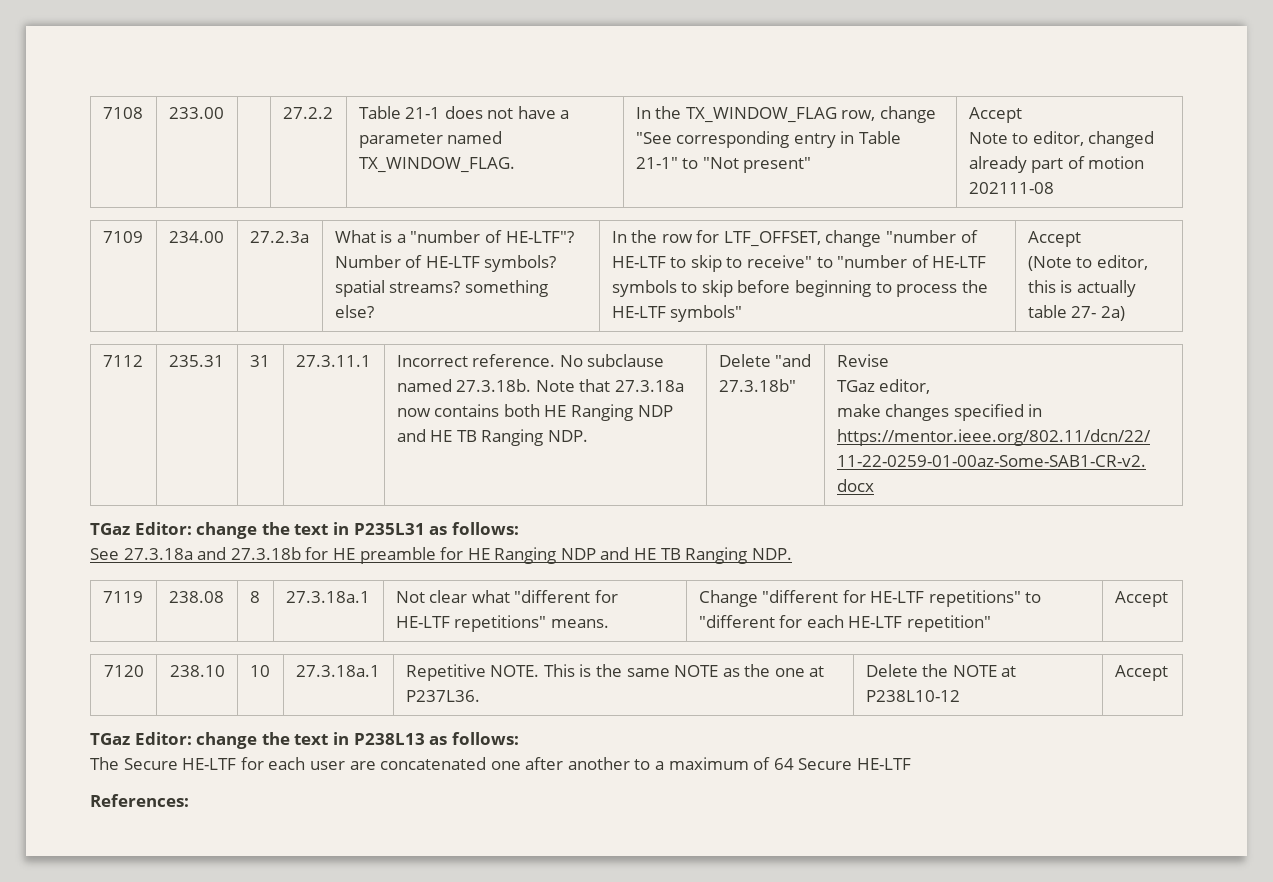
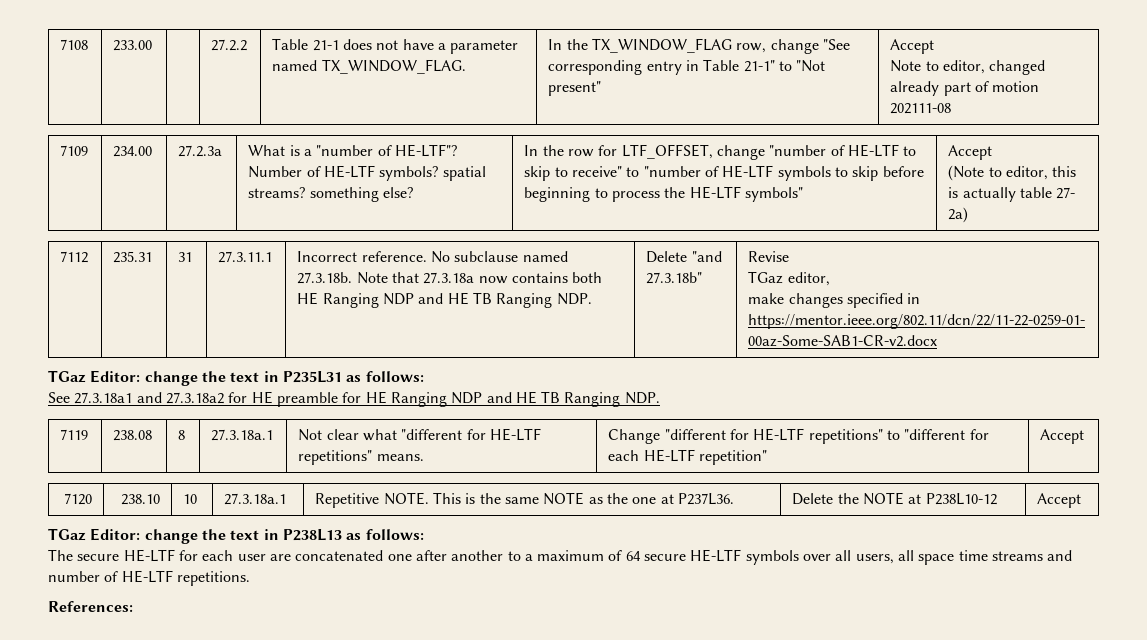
- See 27.3.18a and 27.3.18b for HE preamble for HE Ranging NDP and HE TB Ranging NDP.
+ See 27.3.18a1 and 27.3.18a2 for HE preamble for HE Ranging NDP and HE TB Ranging NDP.
- The Secure HE-LTF for each user are concatenated one after another to a maximum of 64 Secure HE-LTF
+ The secure HE-LTF for each user are concatenated one after another to a maximum of 64 secure HE-LTF symbols over all users, all space time streams and number of HE-LTF repetitions.

